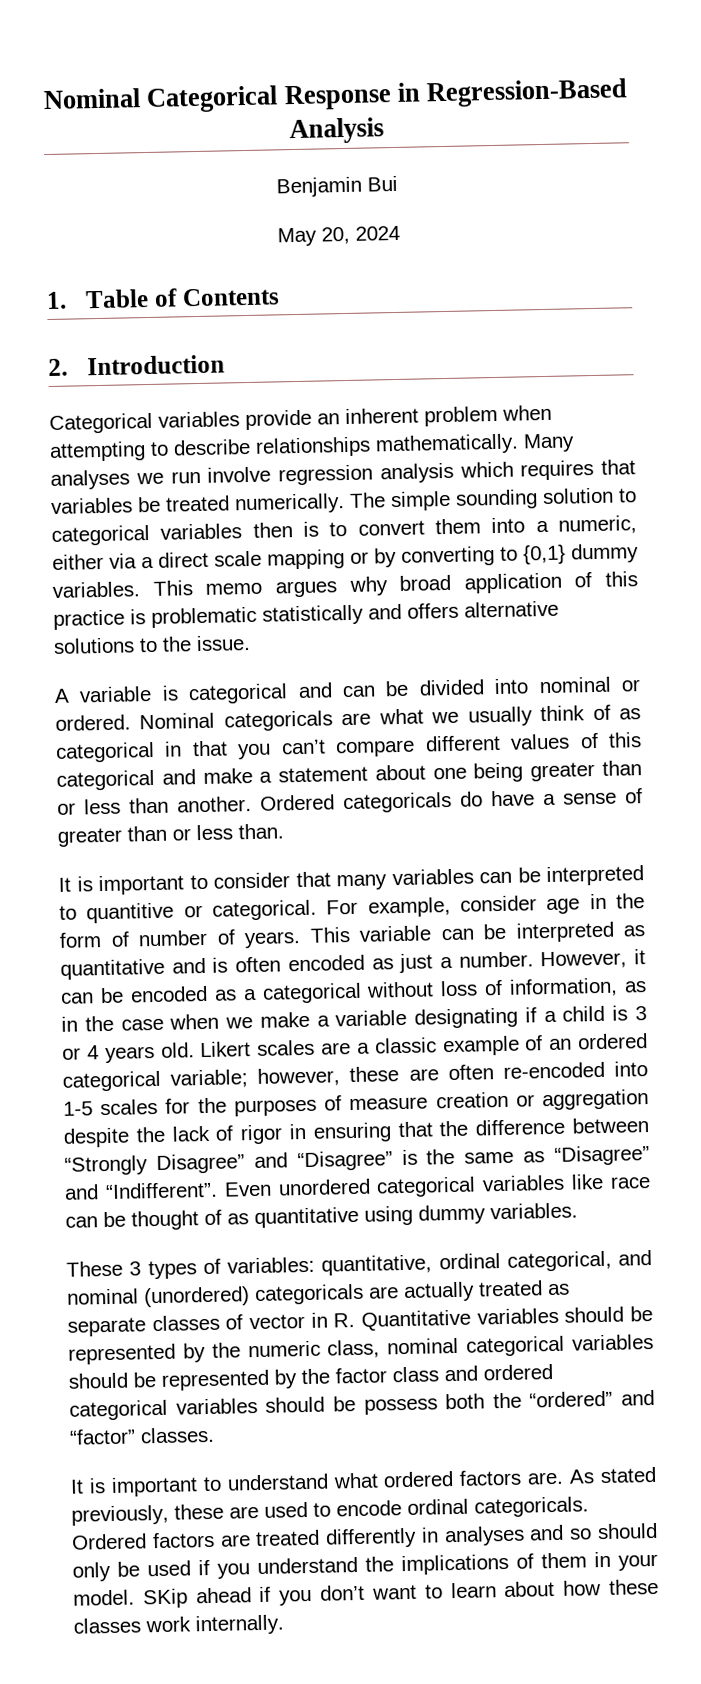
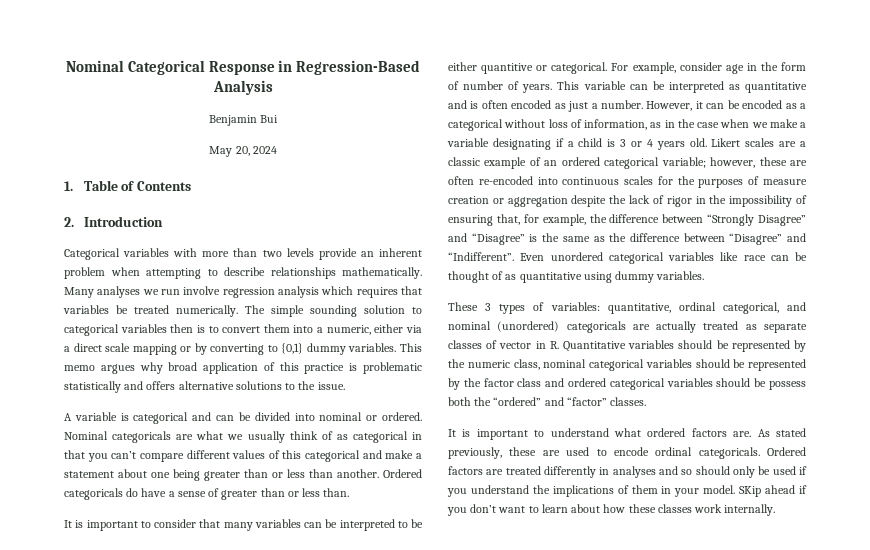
- Categorical variables provide an inherent problem when attempting to describe relationships mathematically.
+ Categorical variables with more than two levels provide an inherent problem when attempting to describe relationships mathematically.
- It is important to consider that many variables can be interpreted to quantitive or categorical.
+ It is important to consider that many variables can be interpreted to be either quantitive or categorical.
- Likert scales are a classic example of an ordered categorical variable; however, these are often re-encoded into 1-5 scales for the purposes of measure creation or aggregation despite the lack of rigor in ensuring that the difference between “Strongly Disagree” and “Disagree” is the same as “Disagree” and “Indifferent”.
+ Likert scales are a classic example of an ordered categorical variable; however, these are often re-encoded into continuous scales for the purposes of measure creation or aggregation despite the lack of rigor in the impossibility of ensuring that, for example, the difference between “Strongly Disagree” and “Disagree” is the same as the difference between “Disagree” and “Indifferent”.

